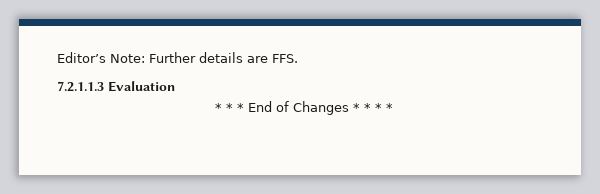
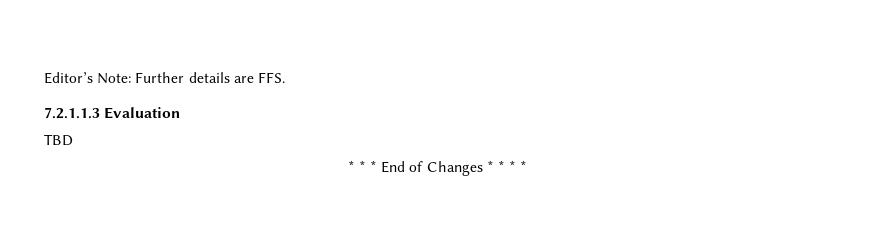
+ TBD

